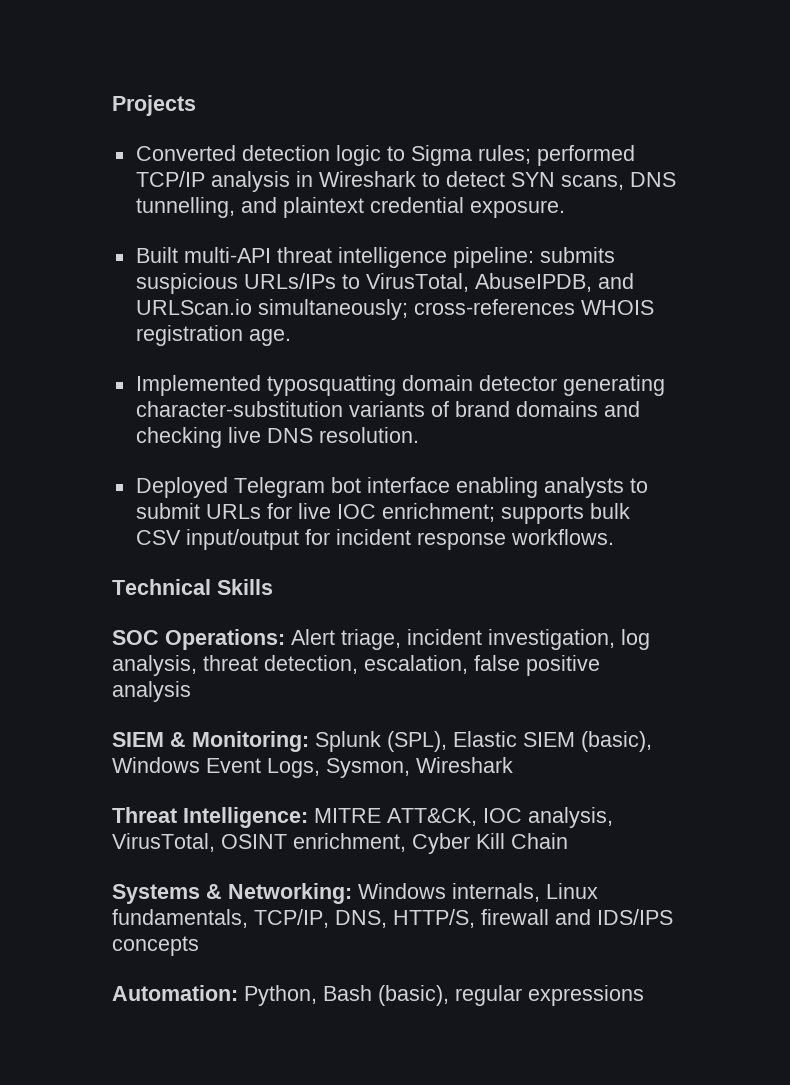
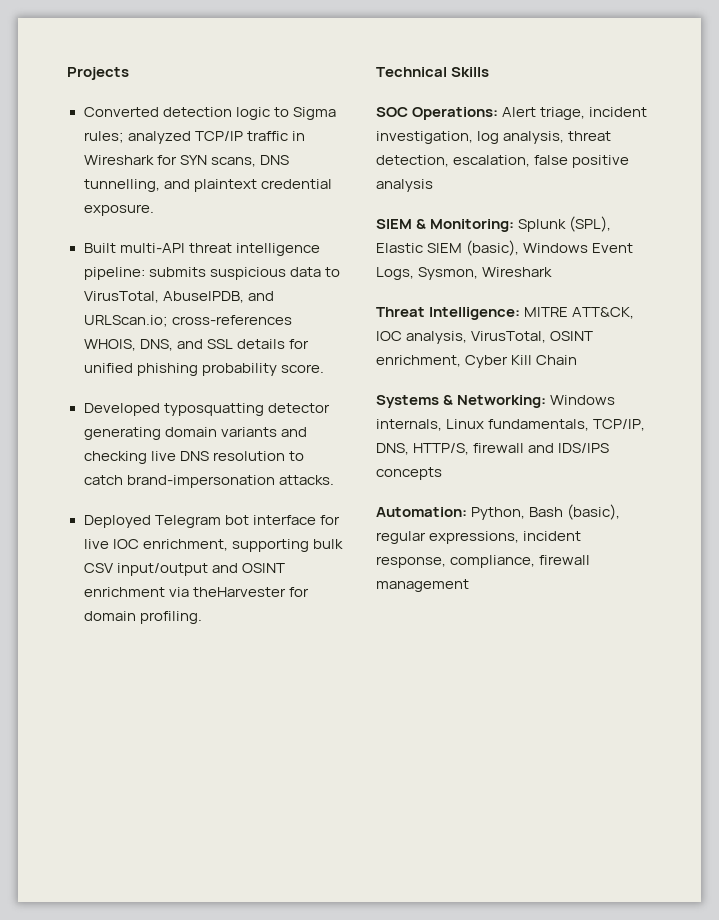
- Converted detection logic to Sigma rules; performed TCP/IP analysis in Wireshark to detect SYN scans, DNS tunnelling, and plaintext credential exposure.
+ Converted detection logic to Sigma rules; analyzed TCP/IP traffic in Wireshark for SYN scans, DNS tunnelling, and plaintext credential exposure.
- Built multi-API threat intelligence pipeline: submits suspicious URLs/IPs to VirusTotal, AbuseIPDB, and URLScan.io simultaneously; cross-references WHOIS registration age.
- Implemented typosquatting domain detector generating character-substitution variants of brand domains and checking live DNS resolution.
+ Built multi-API threat intelligence pipeline: submits suspicious data to VirusTotal, AbuseIPDB, and URLScan.io; cross-references WHOIS, DNS, and SSL details for unified phishing probability score.
+ Developed typosquatting detector generating domain variants and checking live DNS resolution to catch brand-impersonation attacks.
- Deployed Telegram bot interface enabling analysts to submit URLs for live IOC enrichment; supports bulk CSV input/output for incident response workflows.
+ Deployed Telegram bot interface for live IOC enrichment, supporting bulk CSV input/output and OSINT enrichment via theHarvester for domain profiling.
- Automation: Python, Bash (basic), regular expressions
+ Automation: Python, Bash (basic), regular expressions, incident response, compliance, firewall management

